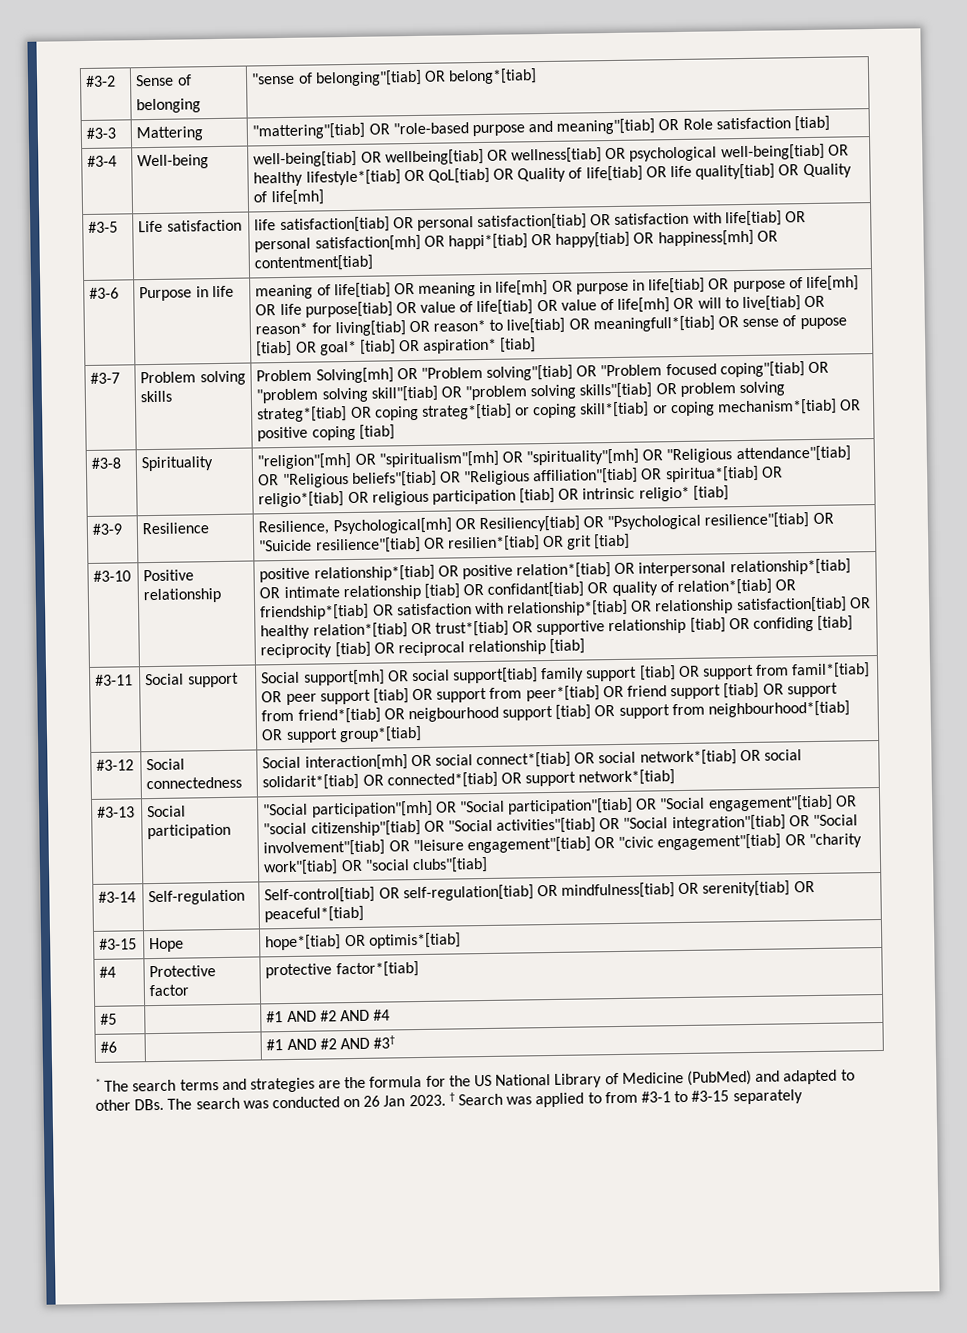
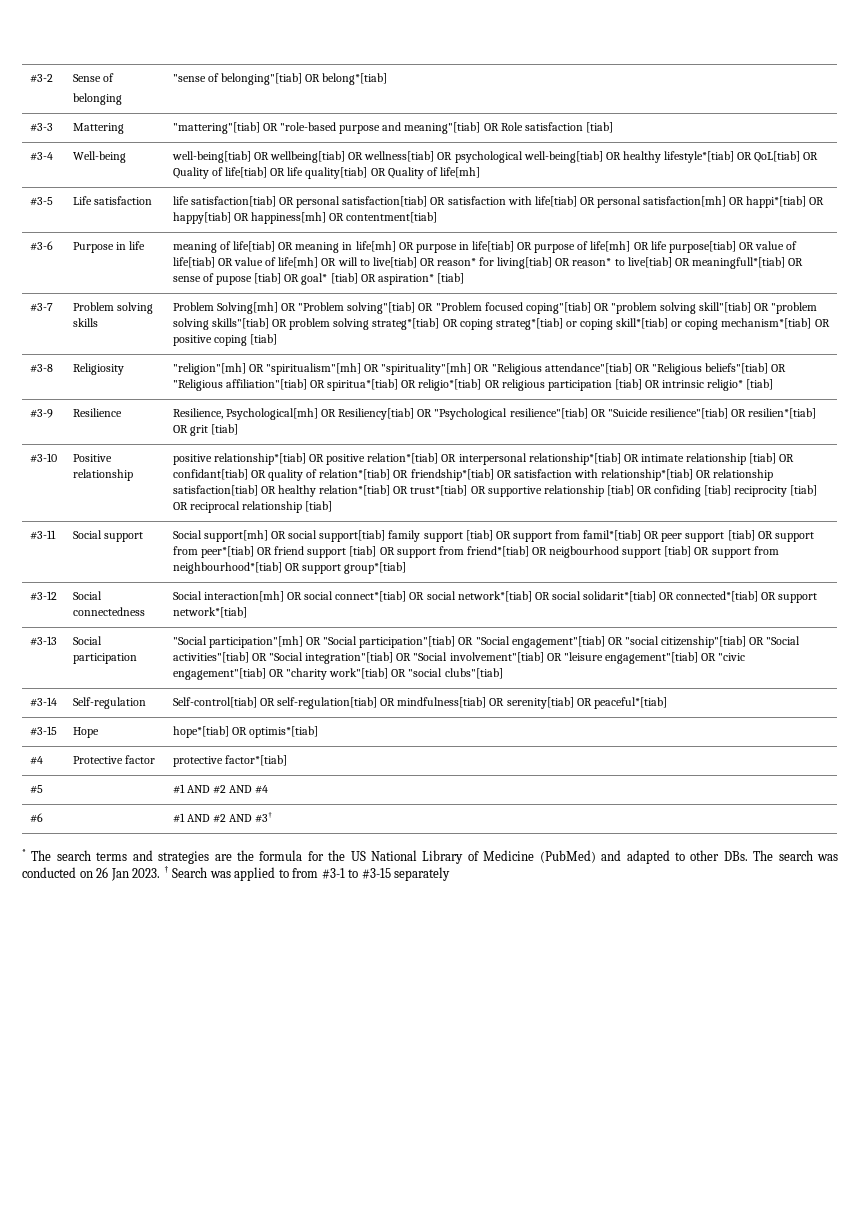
- #3-8 | Spirituality | "religion"[mh] OR "spiritualism"[mh] OR "spirituality"[mh] OR "Religious attendance"[tiab] OR "Religious beliefs"[tiab] OR "Religious affiliation"[tiab] OR spiritua*[tiab] OR religio*[tiab] OR religious participation [tiab] OR intrinsic religio* [tiab]
+ #3-8 | Religiosity | "religion"[mh] OR "spiritualism"[mh] OR "spirituality"[mh] OR "Religious attendance"[tiab] OR "Religious beliefs"[tiab] OR "Religious affiliation"[tiab] OR spiritua*[tiab] OR religio*[tiab] OR religious participation [tiab] OR intrinsic religio* [tiab]

